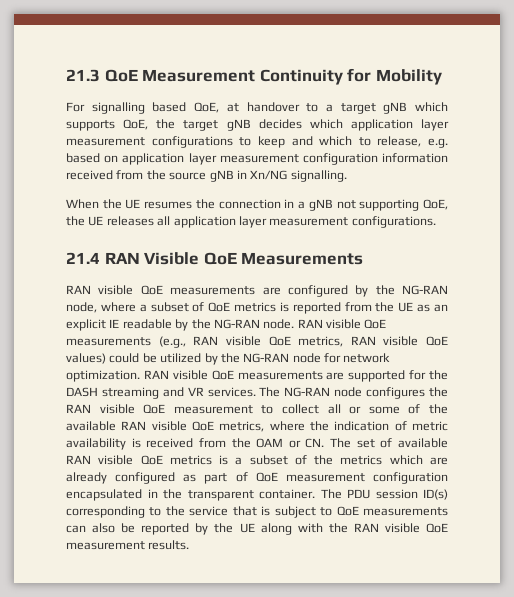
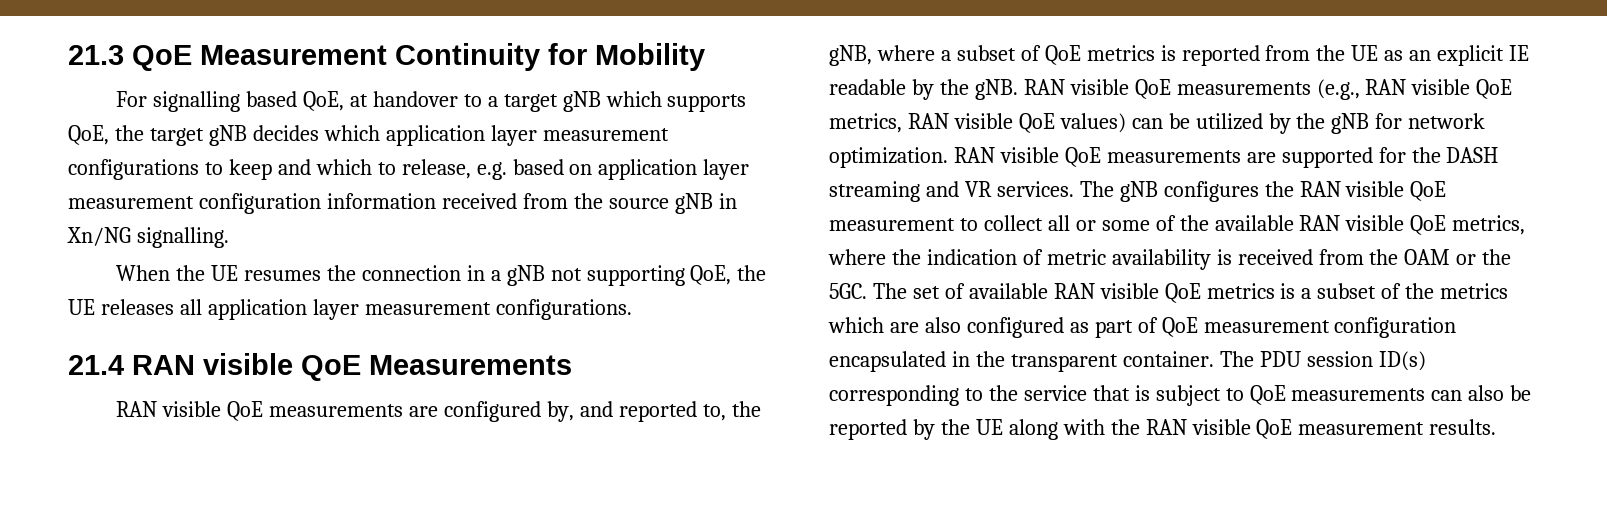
- 21.4 RAN Visible QoE Measurements
+ 21.4 RAN visible QoE Measurements
- RAN visible QoE measurements are configured by the NG-RAN node, where a subset of QoE metrics is reported from the UE as an explicit IE readable by the NG-RAN node.
+ RAN visible QoE measurements are configured by, and reported to, the gNB, where a subset of QoE metrics is reported from the UE as an explicit IE readable by the gNB.
- RAN visible QoE measurements (e.g., RAN visible QoE metrics, RAN visible QoE values) could be utilized by the NG-RAN node for network optimization.
+ RAN visible QoE measurements (e.g., RAN visible QoE metrics, RAN visible QoE values) can be utilized by the gNB for network optimization.
- The NG-RAN node configures the RAN visible QoE measurement to collect all or some of the available RAN visible QoE metrics, where the indication of metric availability is received from the OAM or CN. The set of available RAN visible QoE metrics is a subset of the metrics which are already configured as part of QoE measurement configuration encapsulated in the transparent container.
+ The gNB configures the RAN visible QoE measurement to collect all or some of the available RAN visible QoE metrics, where the indication of metric availability is received from the OAM or the 5GC. The set of available RAN visible QoE metrics is a subset of the metrics which are also configured as part of QoE measurement configuration encapsulated in the transparent container.

